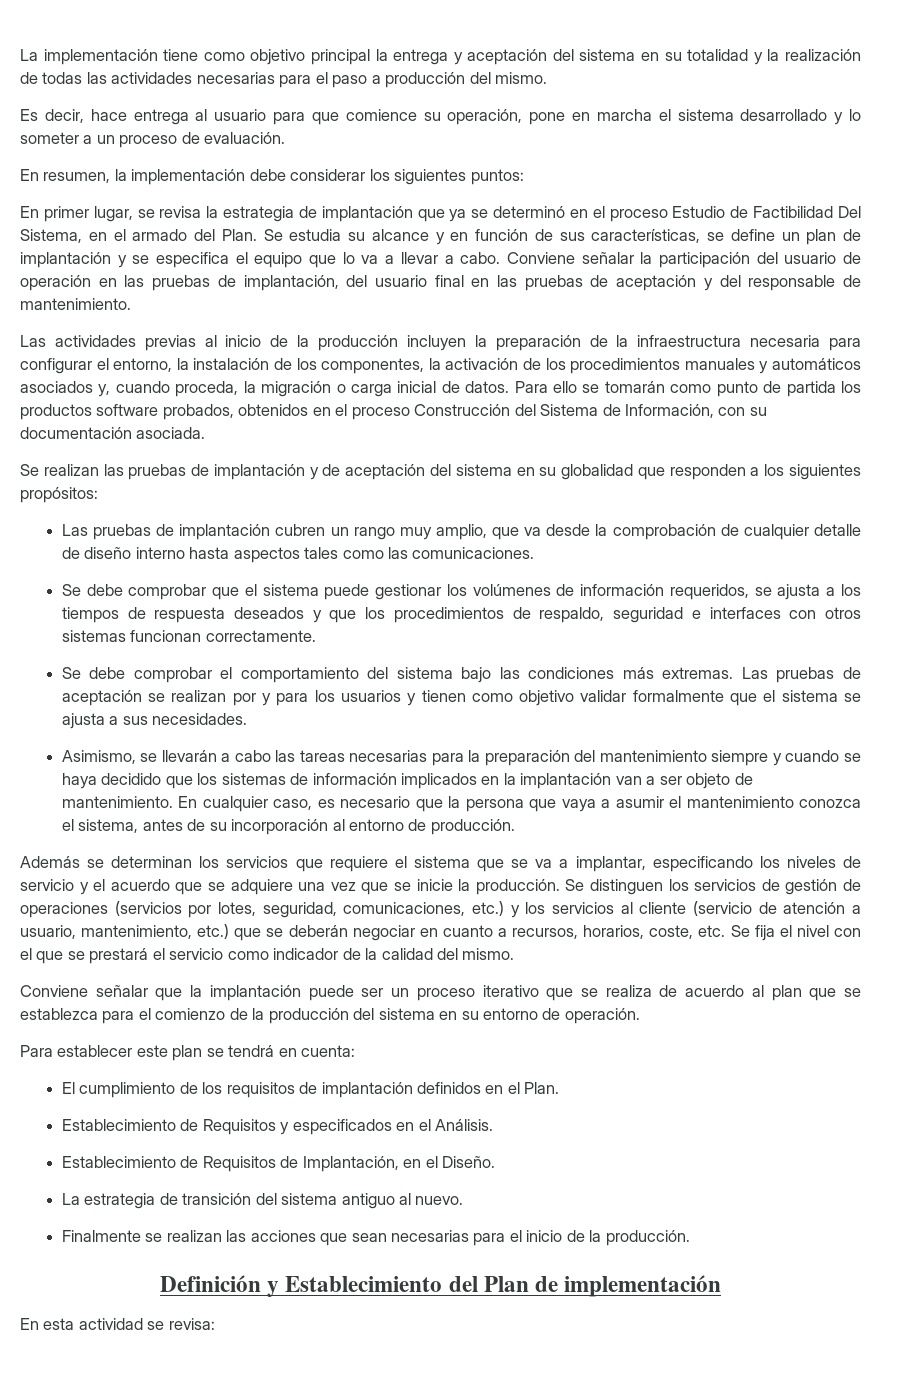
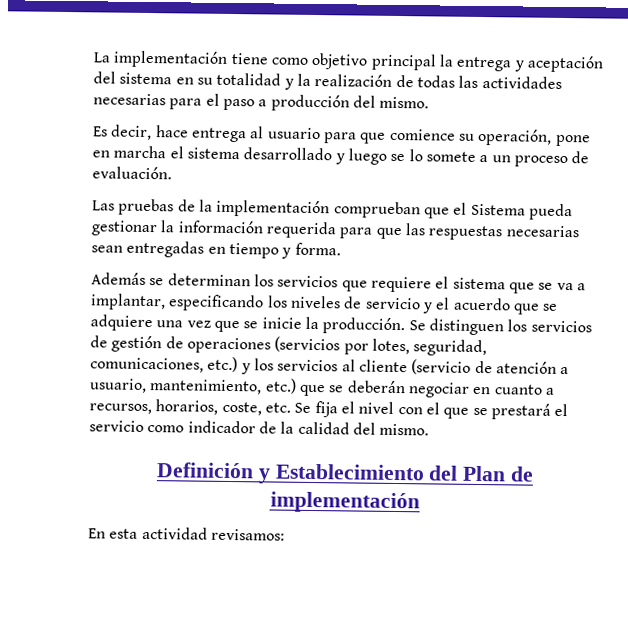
- Es decir, hace entrega al usuario para que comience su operación, pone en marcha el sistema desarrollado y lo someter a un proceso de evaluación.
+ Es decir, hace entrega al usuario para que comience su operación, pone en marcha el sistema desarrollado y luego se lo somete a un proceso de evaluación.
- En resumen, la implementación debe considerar los siguientes puntos:
- En primer lugar, se revisa la estrategia de implantación que ya se determinó en el proceso Estudio de Factibilidad Del Sistema, en el armado del Plan. Se estudia su alcance y en función de sus características, se define un plan de implantación y se especifica el equipo que lo va a llevar a cabo. Conviene señalar la participación del usuario de operación en las pruebas de implantación, del usuario final en las pruebas de aceptación y del responsable de mantenimiento.
- Las actividades previas al inicio de la producción incluyen la preparación de la infraestructura necesaria para configurar el entorno, la instalación de los componentes, la activación de los procedimientos manuales y automáticos asociados y, cuando proceda, la migración o carga inicial de datos. Para ello se tomarán como punto de partida los productos software probados, obtenidos en el proceso Construcción del Sistema de Información, con su documentación asociada.
- Se realizan las pruebas de implantación y de aceptación del sistema en su globalidad que responden a los siguientes propósitos:
- Las pruebas de implantación cubren un rango muy amplio, que va desde la comprobación de cualquier detalle de diseño interno hasta aspectos tales como las comunicaciones.
- Se debe comprobar que el sistema puede gestionar los volúmenes de información requeridos, se ajusta a los tiempos de respuesta deseados y que los procedimientos de respaldo, seguridad e interfaces con otros sistemas funcionan correctamente.
- Se debe comprobar el comportamiento del sistema bajo las condiciones más extremas. Las pruebas de aceptación se realizan por y para los usuarios y tienen como objetivo validar formalmente que el sistema se ajusta a sus necesidades.
- Asimismo, se llevarán a cabo las tareas necesarias para la preparación del mantenimiento siempre y cuando se haya decidido que los sistemas de información implicados en la implantación van a ser objeto de mantenimiento. En cualquier caso, es necesario que la persona que vaya a asumir el mantenimiento conozca el sistema, antes de su incorporación al entorno de producción.
+ Las pruebas de la implementación comprueban que el Sistema pueda gestionar la información requerida para que las respuestas necesarias sean entregadas en tiempo y forma.
- Conviene señalar que la implantación puede ser un proceso iterativo que se realiza de acuerdo al plan que se establezca para el comienzo de la producción del sistema en su entorno de operación.
- Para establecer este plan se tendrá en cuenta:
- El cumplimiento de los requisitos de implantación definidos en el Plan.
- Establecimiento de Requisitos y especificados en el Análisis.
- Establecimiento de Requisitos de Implantación, en el Diseño.
- La estrategia de transición del sistema antiguo al nuevo.
- Finalmente se realizan las acciones que sean necesarias para el inicio de la producción.
- En esta actividad se revisa:
+ En esta actividad revisamos:

